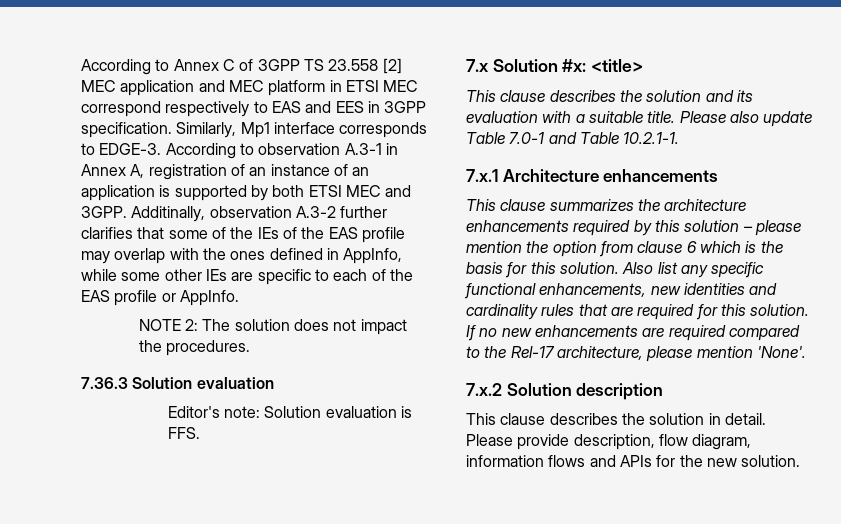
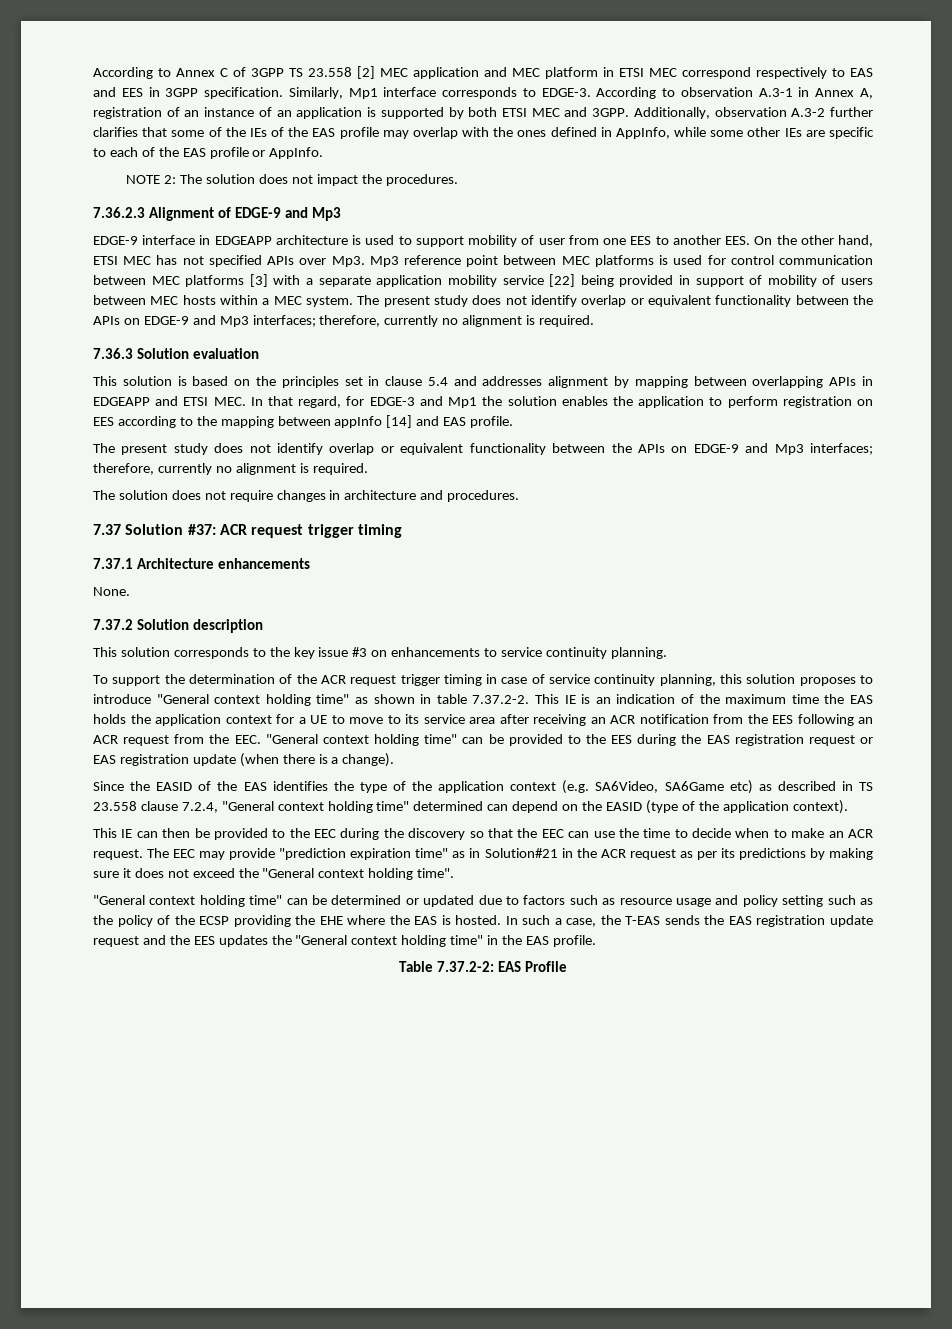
- Additinally, observation A.3-2 further clarifies that some of the IEs of the EAS profile may overlap with the ones defined in AppInfo, while some other IEs are specific to each of the EAS profile or AppInfo.
+ Additionally, observation A.3-2 further clarifies that some of the IEs of the EAS profile may overlap with the ones defined in AppInfo, while some other IEs are specific to each of the EAS profile or AppInfo.
+ 7.36.2.3 Alignment of EDGE-9 and Mp3
+ EDGE-9 interface in EDGEAPP architecture is used to support mobility of user from one EES to another EES. On the other hand, ETSI MEC has not specified APIs over Mp3. Mp3 reference point between MEC platforms is used for control communication between MEC platforms [3] with a separate application mobility service [22] being provided in support of mobility of users between MEC hosts within a MEC system. The present study does not identify overlap or equivalent functionality between the APIs on EDGE-9 and Mp3 interfaces; therefore, currently no alignment is required.
  7.36.3 Solution evaluation
- Editor's note: Solution evaluation is FFS.
- 7.x Solution #x: <title>
- This clause describes the solution and its evaluation with a suitable title. Please also update Table 7.0-1 and Table 10.2.1-1.
- 7.x.1 Architecture enhancements
- This clause summarizes the architecture enhancements required by this solution – please mention the option from clause 6 which is the basis for this solution. Also list any specific functional enhancements, new identities and cardinality rules that are required for this solution. If no new enhancements are required compared to the Rel-17 architecture, please mention 'None'.
- 7.x.2 Solution description
- This clause describes the solution in detail. Please provide description, flow diagram, information flows and APIs for the new solution.
+ This solution is based on the principles set in clause 5.4 and addresses alignment by mapping between overlapping APIs in EDGEAPP and ETSI MEC. In that regard, for EDGE-3 and Mp1 the solution enables the application to perform registration on EES according to the mapping between appInfo [14] and EAS profile.
+ The present study does not identify overlap or equivalent functionality between the APIs on EDGE-9 and Mp3 interfaces; therefore, currently no alignment is required.
+ The solution does not require changes in architecture and procedures.
+ 7.37 Solution #37: ACR request trigger timing
+ 7.37.1 Architecture enhancements
+ None.
+ 7.37.2 Solution description
+ This solution corresponds to the key issue #3 on enhancements to service continuity planning.
+ To support the determination of the ACR request trigger timing in case of service continuity planning, this solution proposes to introduce "General context holding time" as shown in table 7.37.2-2. This IE is an indication of the maximum time the EAS holds the application context for a UE to move to its service area after receiving an ACR notification from the EES following an ACR request from the EEC. "General context holding time" can be provided to the EES during the EAS registration request or EAS registration update (when there is a change).
+ Since the EASID of the EAS identifies the type of the application context (e.g. SA6Video, SA6Game etc) as described in TS 23.558 clause 7.2.4, "General context holding time" determined can depend on the EASID (type of the application context).
+ This IE can then be provided to the EEC during the discovery so that the EEC can use the time to decide when to make an ACR request. The EEC may provide "prediction expiration time" as in Solution#21 in the ACR request as per its predictions by making sure it does not exceed the "General context holding time".
+ "General context holding time" can be determined or updated due to factors such as resource usage and policy setting such as the policy of the ECSP providing the EHE where the EAS is hosted. In such a case, the T-EAS sends the EAS registration update request and the EES updates the "General context holding time" in the EAS profile.
+ Table 7.37.2-2: EAS Profile

